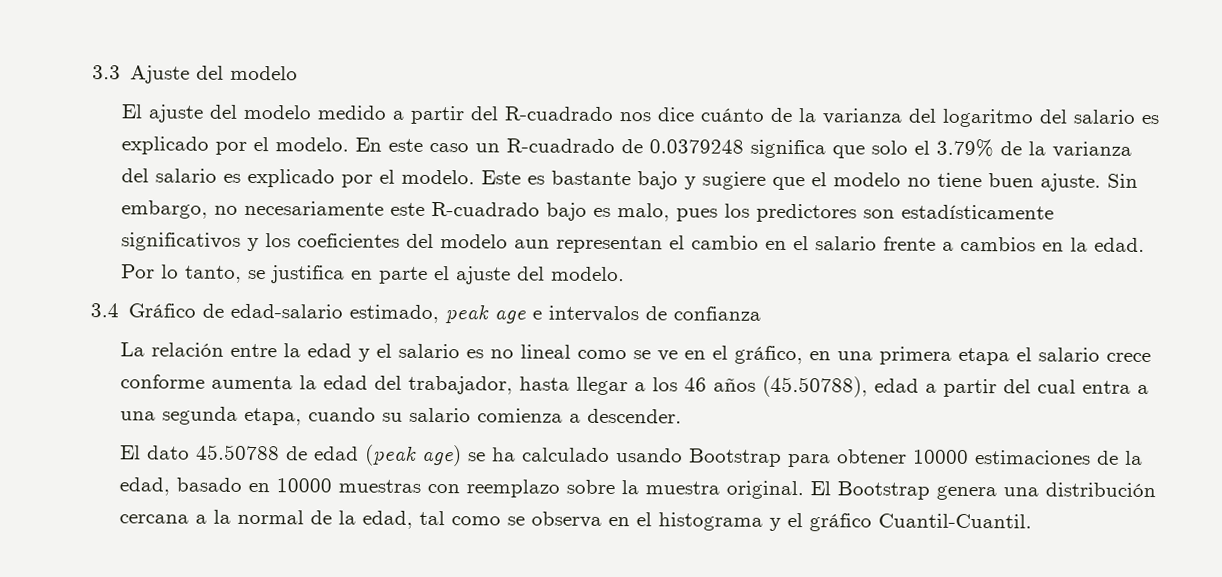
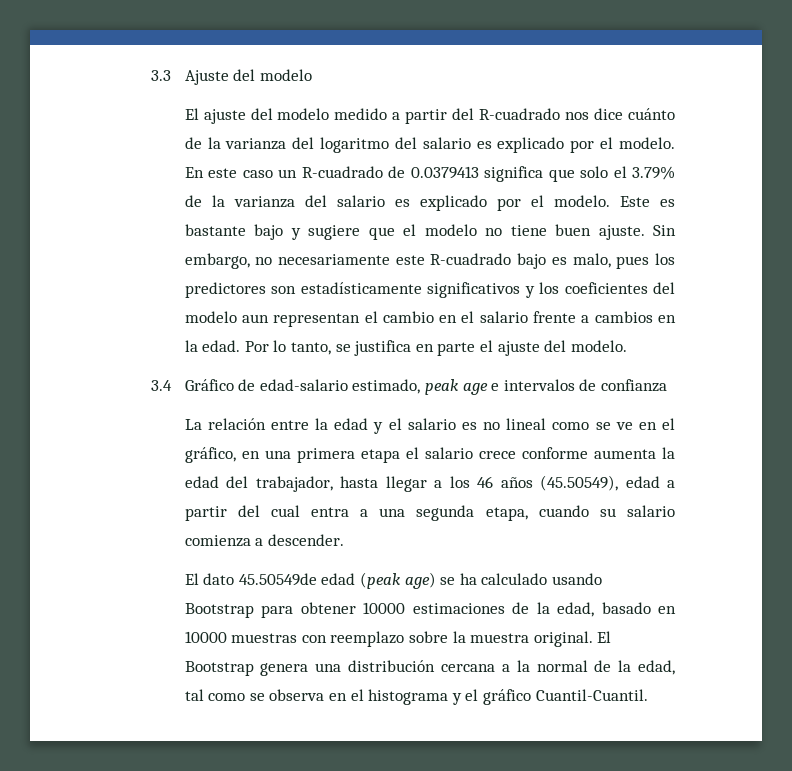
- En este caso un R-cuadrado de 0.0379248 significa que solo el 3.79% de la varianza del salario es explicado por el modelo.
+ En este caso un R-cuadrado de 0.0379413 significa que solo el 3.79% de la varianza del salario es explicado por el modelo.
- La relación entre la edad y el salario es no lineal como se ve en el gráfico, en una primera etapa el salario crece conforme aumenta la edad del trabajador, hasta llegar a los 46 años (45.50788), edad a partir del cual entra a una segunda etapa, cuando su salario comienza a descender.
+ La relación entre la edad y el salario es no lineal como se ve en el gráfico, en una primera etapa el salario crece conforme aumenta la edad del trabajador, hasta llegar a los 46 años (45.50549), edad a partir del cual entra a una segunda etapa, cuando su salario comienza a descender.
- El dato 45.50788 de edad (peak age) se ha calculado usando Bootstrap para obtener 10000 estimaciones de la edad, basado en 10000 muestras con reemplazo sobre la muestra original.
+ El dato 45.50549de edad (peak age) se ha calculado usando Bootstrap para obtener 10000 estimaciones de la edad, basado en 10000 muestras con reemplazo sobre la muestra original.

